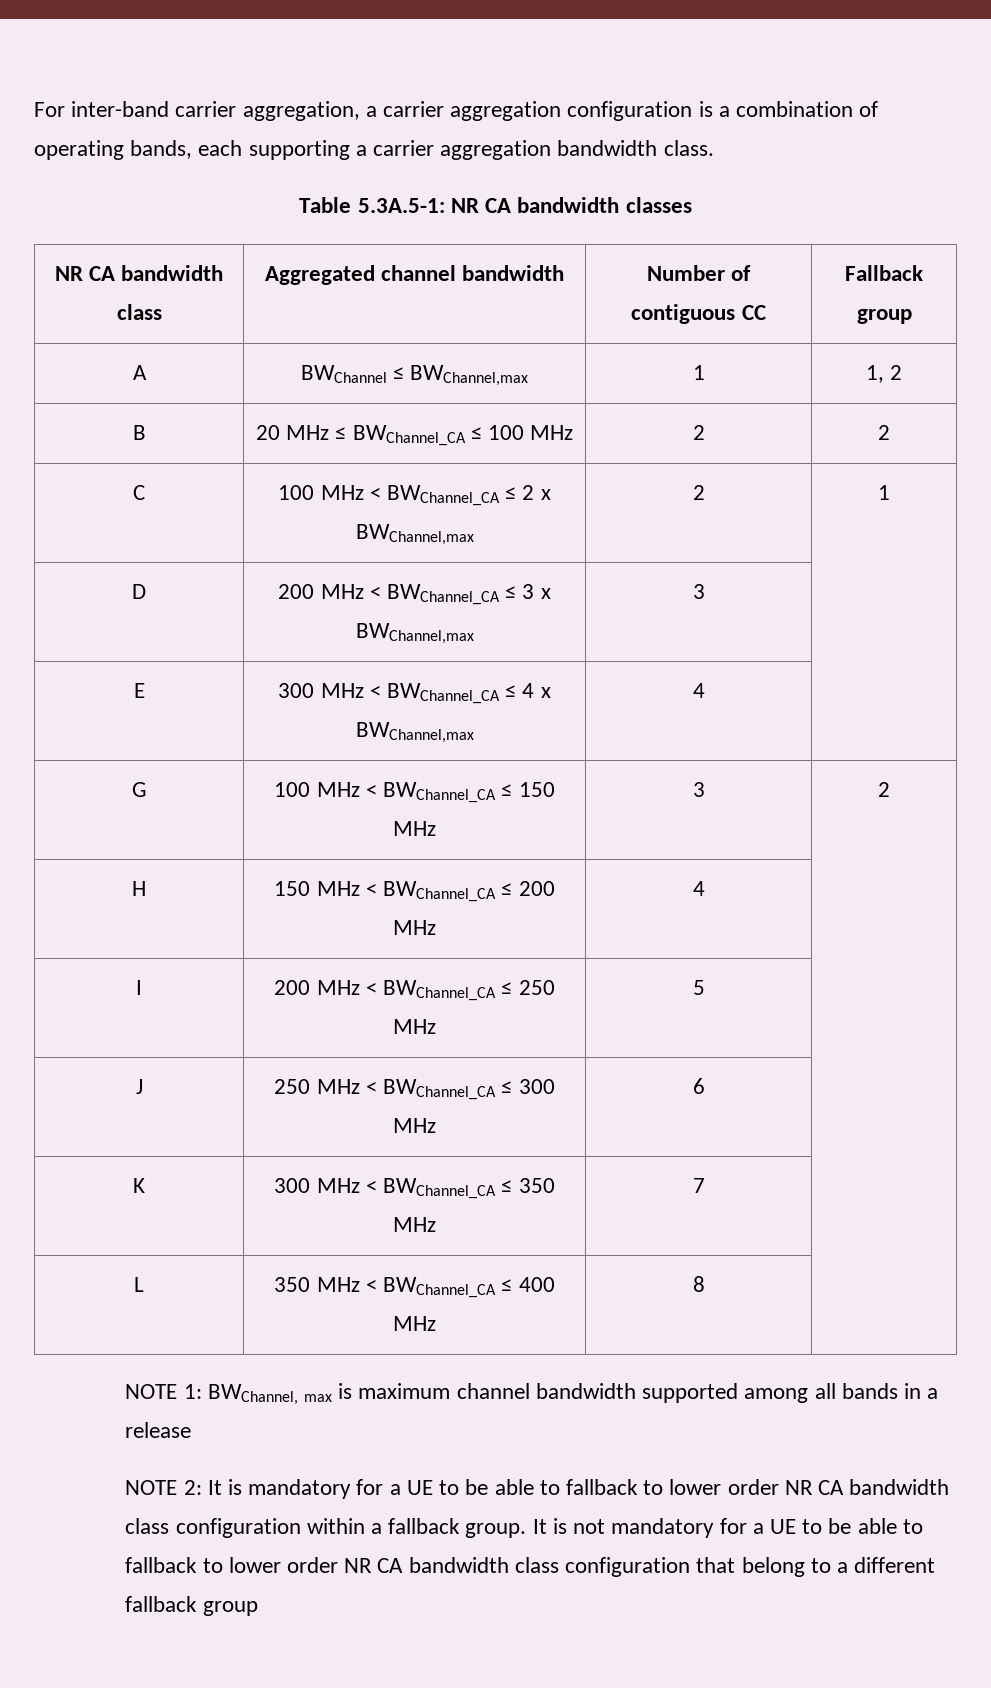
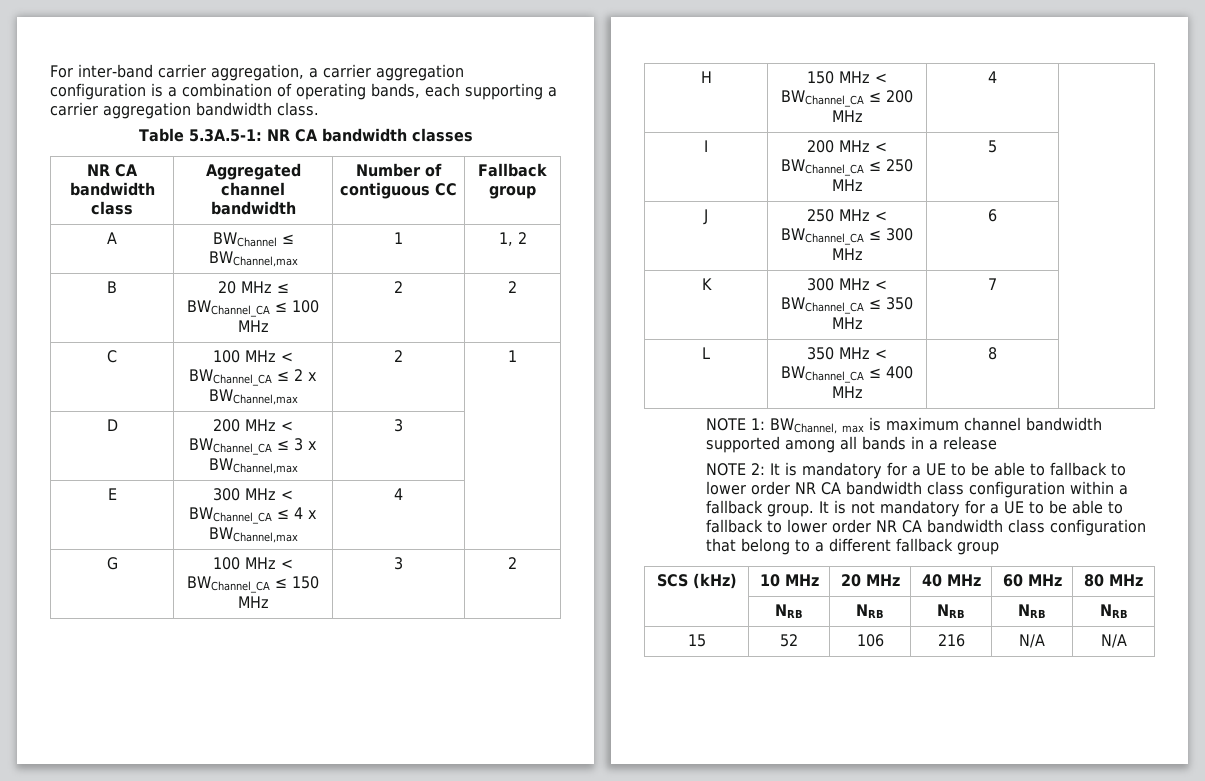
+ SCS (kHz) | 10 MHz | 20 MHz | 40 MHz | 60 MHz | 80 MHz
+ | NRB | NRB | NRB | NRB | NRB
+ 15 | 52 | 106 | 216 | N/A | N/A

